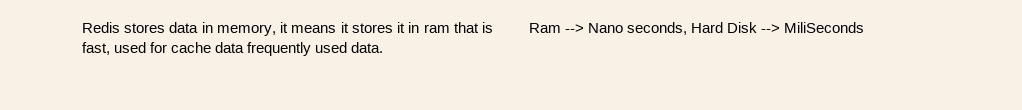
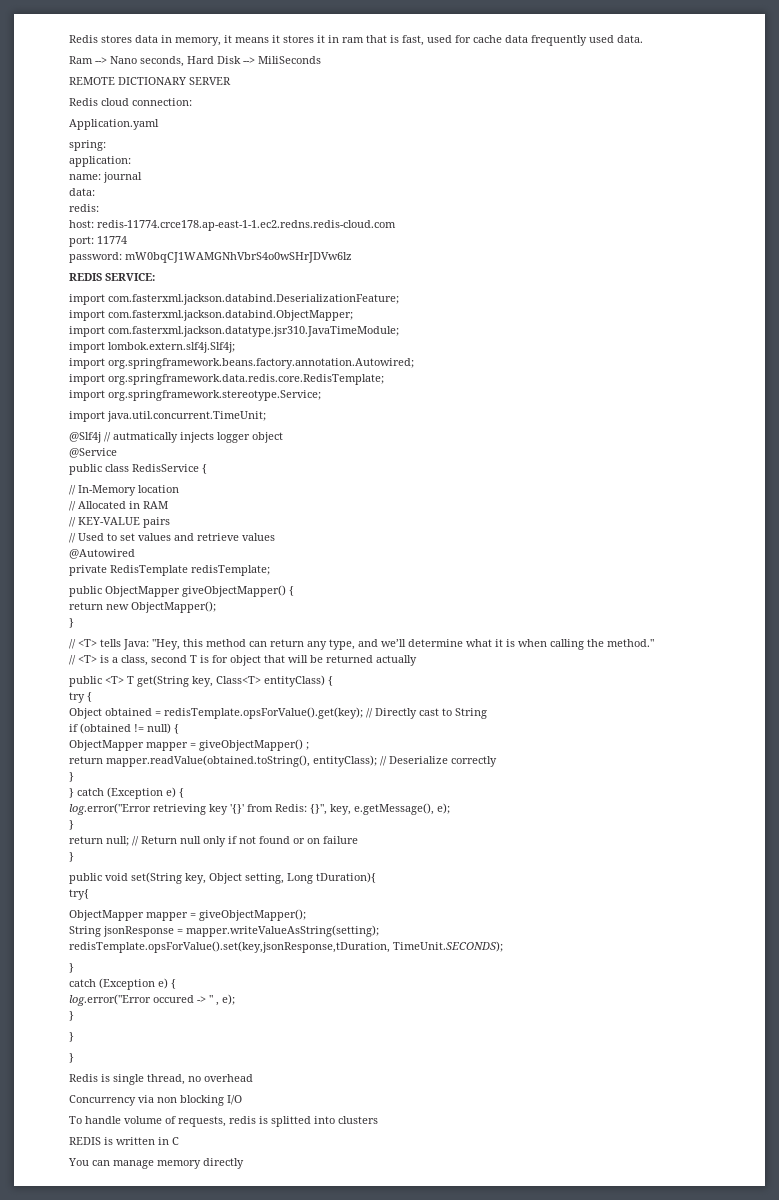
+ REMOTE DICTIONARY SERVER
+ Redis cloud connection:
+ Application.yaml
+ spring:
+ application:
+ name: journal
+ data:
+ redis:
+ host: redis-11774.crce178.ap-east-1-1.ec2.redns.redis-cloud.com
+ port: 11774
+ password: mW0bqCJ1WAMGNhVbrS4o0wSHrJDVw6lz
+ REDIS SERVICE:
+ import com.fasterxml.jackson.databind.DeserializationFeature;
+ import com.fasterxml.jackson.databind.ObjectMapper;
+ import com.fasterxml.jackson.datatype.jsr310.JavaTimeModule;
+ import lombok.extern.slf4j.Slf4j;
+ import org.springframework.beans.factory.annotation.Autowired;
+ import org.springframework.data.redis.core.RedisTemplate;
+ import org.springframework.stereotype.Service;
+ import java.util.concurrent.TimeUnit;
+ @Slf4j // autmatically injects logger object
+ @Service
+ public class RedisService {
+ // In-Memory location
+ // Allocated in RAM
+ // KEY-VALUE pairs
+ // Used to set values and retrieve values
+ @Autowired
+ private RedisTemplate redisTemplate;
+ public ObjectMapper giveObjectMapper() {
+ return new ObjectMapper();
+ }
+ // <T> tells Java: "Hey, this method can return any type, and we’ll determine what it is when calling the method."
+ // <T> is a class, second T is for object that will be returned actually
+ public <T> T get(String key, Class<T> entityClass) {
+ try {
+ Object obtained = redisTemplate.opsForValue().get(key); // Directly cast to String
+ if (obtained != null) {
+ ObjectMapper mapper = giveObjectMapper() ;
+ return mapper.readValue(obtained.toString(), entityClass); // Deserialize correctly
+ }
+ } catch (Exception e) {
+ log.error("Error retrieving key '{}' from Redis: {}", key, e.getMessage(), e);
+ }
+ return null; // Return null only if not found or on failure
+ }
+ public void set(String key, Object setting, Long tDuration){
+ try{
+ ObjectMapper mapper = giveObjectMapper();
+ String jsonResponse = mapper.writeValueAsString(setting);
+ redisTemplate.opsForValue().set(key,jsonResponse,tDuration, TimeUnit.SECONDS);
+ }
+ catch (Exception e) {
+ log.error("Error occured -> " , e);
+ }
+ }
+ }
+ Redis is single thread, no overhead
+ Concurrency via non blocking I/O
+ To handle volume of requests, redis is splitted into clusters
+ REDIS is written in C
+ You can manage memory directly

